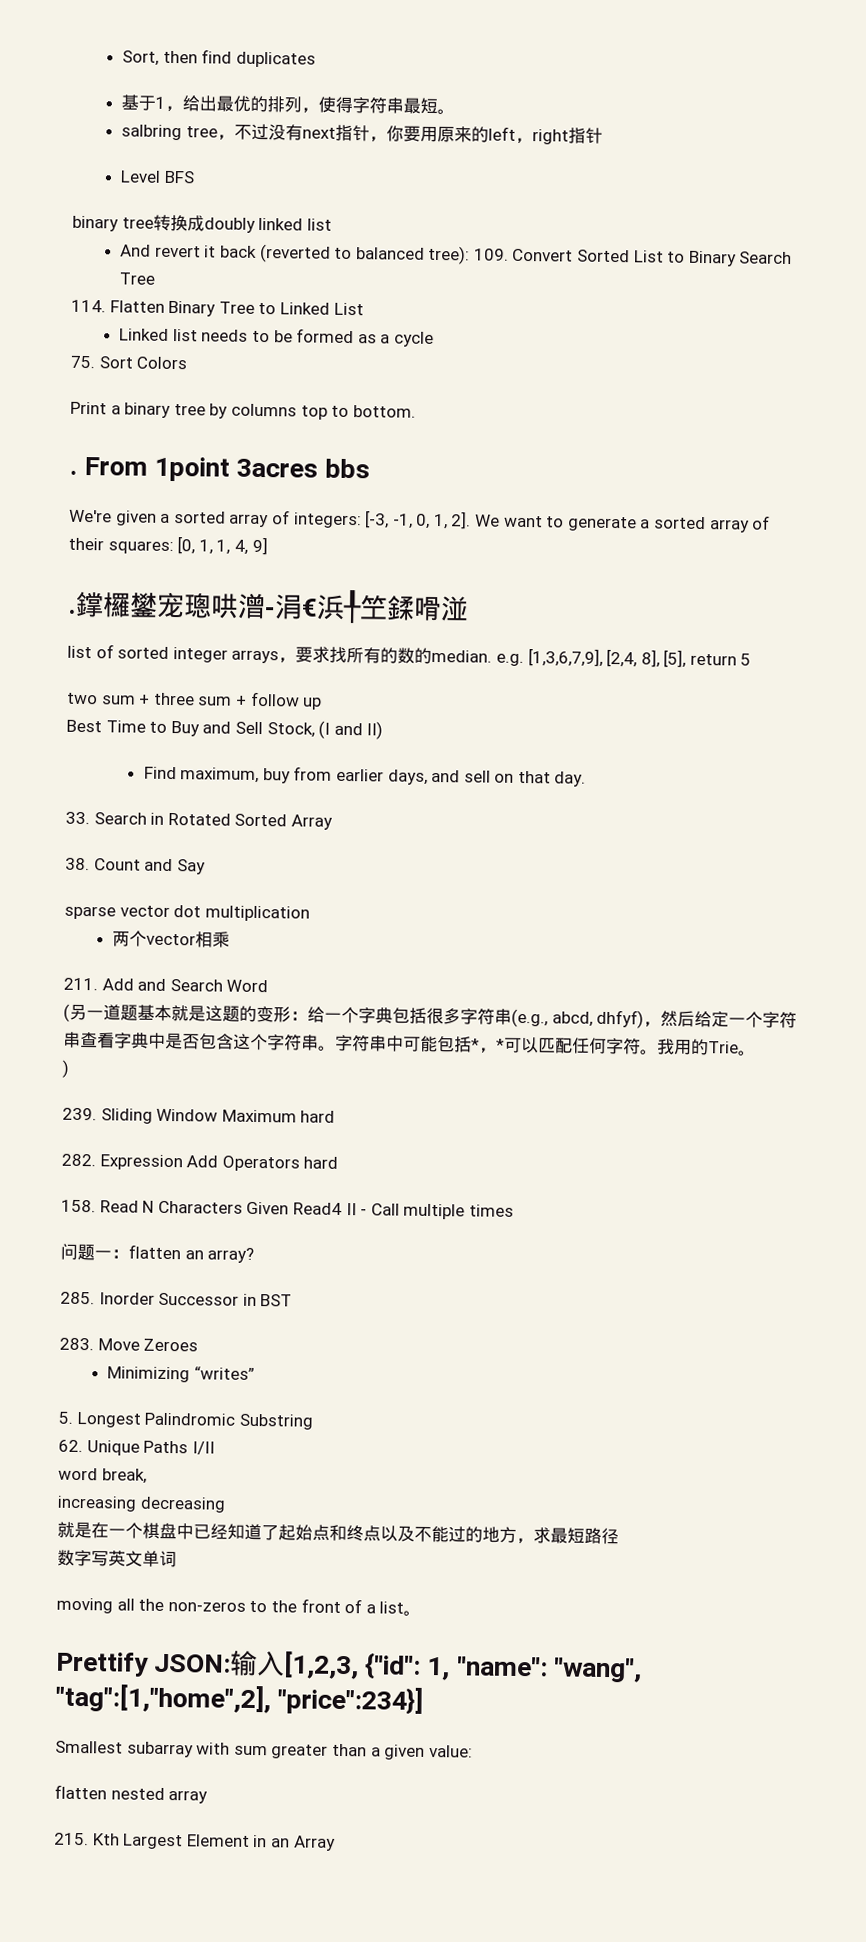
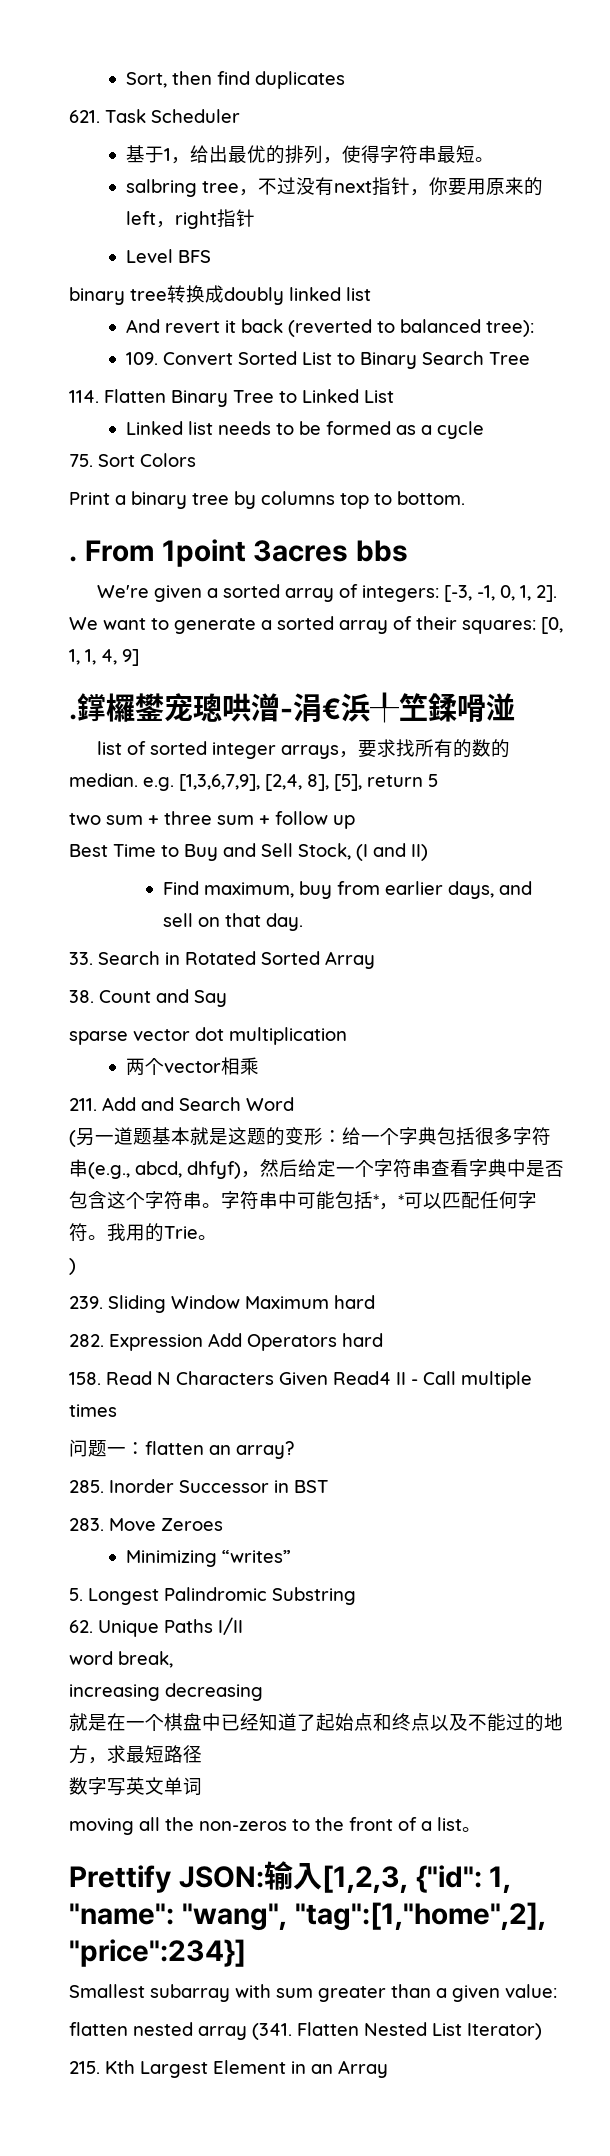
+ 621. Task Scheduler
- And revert it back (reverted to balanced tree): 109. Convert Sorted List to Binary Search Tree
+ And revert it back (reverted to balanced tree):
+ 109. Convert Sorted List to Binary Search Tree
- flatten nested array
+ flatten nested array (341. Flatten Nested List Iterator)

